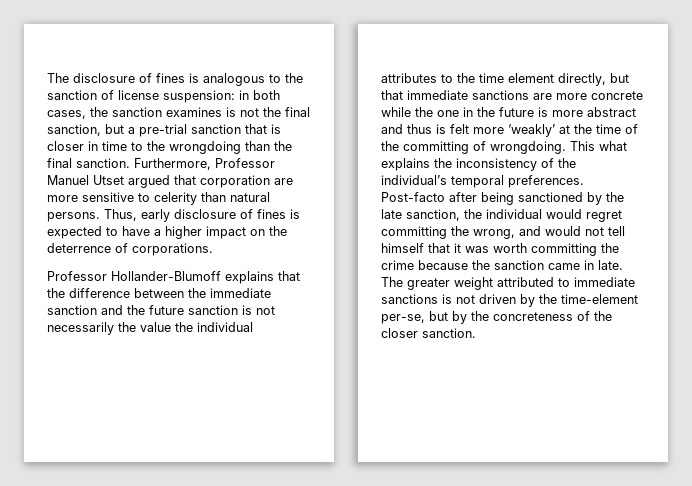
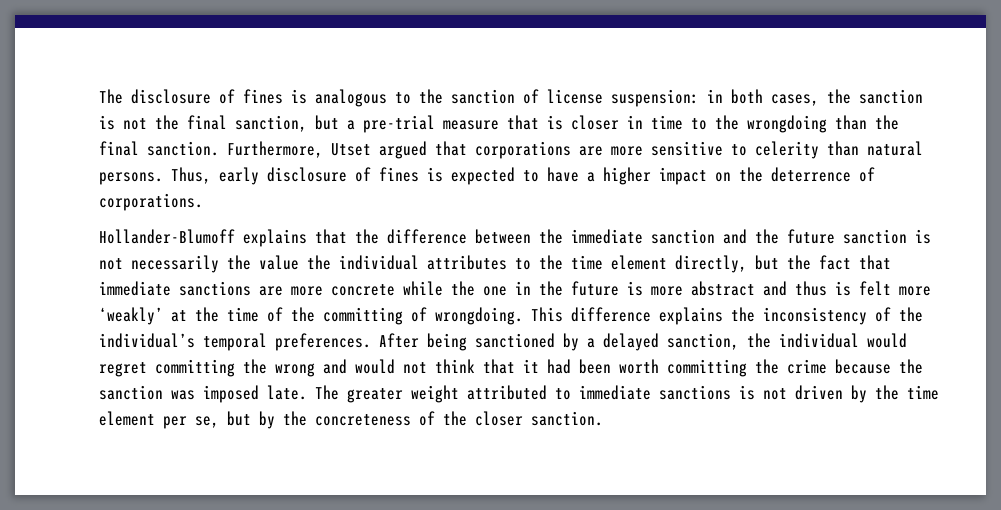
- The disclosure of fines is analogous to the sanction of license suspension: in both cases, the sanction examines is not the final sanction, but a pre-trial sanction that is closer in time to the wrongdoing than the final sanction.
+ The disclosure of fines is analogous to the sanction of license suspension: in both cases, the sanction is not the final sanction, but a pre-trial measure that is closer in time to the wrongdoing than the final sanction.
- Furthermore, Professor Manuel Utset argued that corporation are more sensitive to celerity than natural persons.
+ Furthermore, Utset argued that corporations are more sensitive to celerity than natural persons.
- Professor Hollander-Blumoff explains that the difference between the immediate sanction and the future sanction is not necessarily the value the individual attributes to the time element directly, but that immediate sanctions are more concrete while the one in the future is more abstract and thus is felt more ‘weakly’ at the time of the committing of wrongdoing.
+ Hollander-Blumoff explains that the difference between the immediate sanction and the future sanction is not necessarily the value the individual attributes to the time element directly, but the fact that immediate sanctions are more concrete while the one in the future is more abstract and thus is felt more ‘weakly’ at the time of the committing of wrongdoing.
- This what explains the inconsistency of the individual’s temporal preferences.
+ This difference explains the inconsistency of the individual’s temporal preferences.
- Post-facto after being sanctioned by the late sanction, the individual would regret committing the wrong, and would not tell himself that it was worth committing the crime because the sanction came in late.
+ After being sanctioned by a delayed sanction, the individual would regret committing the wrong and would not think that it had been worth committing the crime because the sanction was imposed late.
- The greater weight attributed to immediate sanctions is not driven by the time-element per-se, but by the concreteness of the closer sanction.
+ The greater weight attributed to immediate sanctions is not driven by the time element per se, but by the concreteness of the closer sanction.

